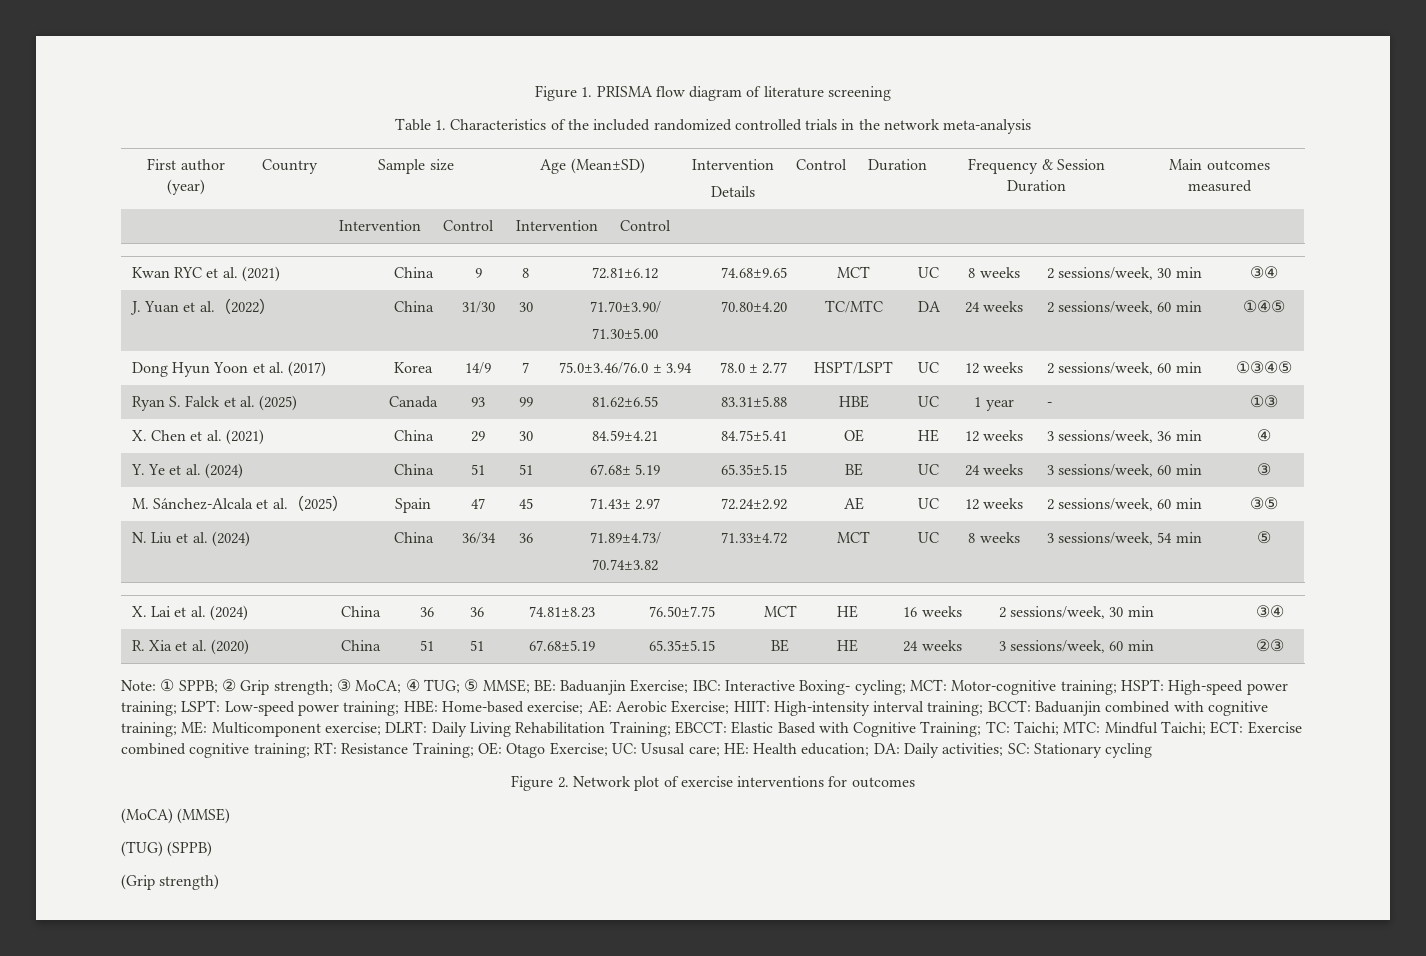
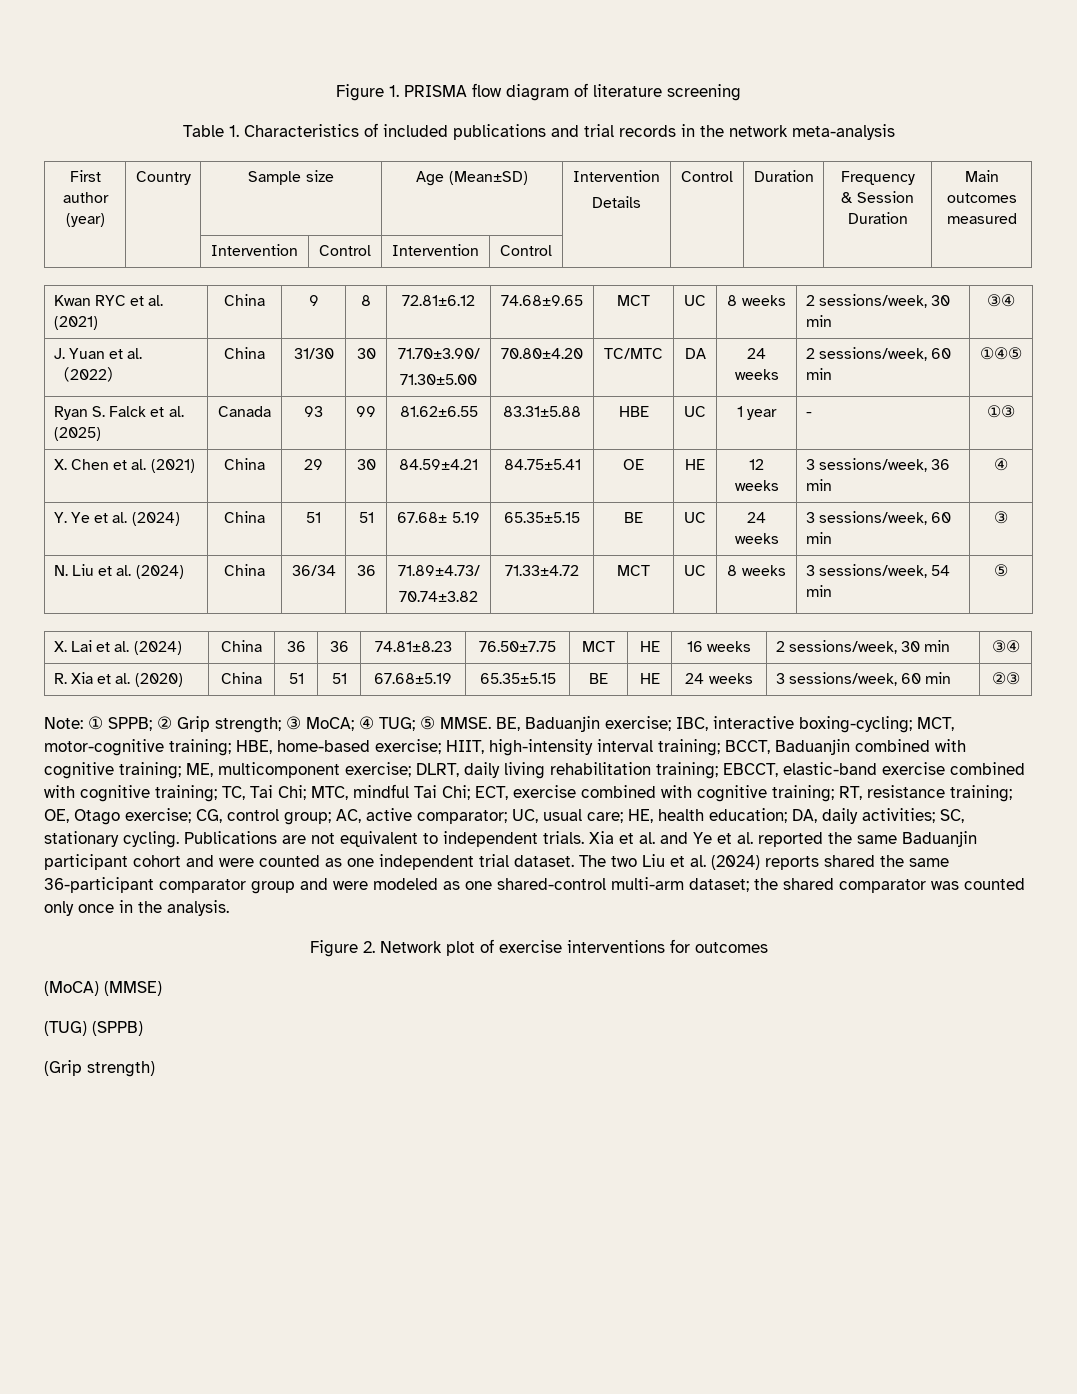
- Table 1. Characteristics of the included randomized controlled trials in the network meta-analysis
+ Table 1. Characteristics of included publications and trial records in the network meta-analysis
- Dong Hyun Yoon et al. (2017) | Korea | 14/9 | 7 | 75.0±3.46/76.0 ± 3.94 | 78.0 ± 2.77 | HSPT/LSPT | UC | 12 weeks | 2 sessions/week, 60 min | ①③④⑤
- M. Sánchez-Alcala et al.（2025） | Spain | 47 | 45 | 71.43± 2.97 | 72.24±2.92 | AE | UC | 12 weeks | 2 sessions/week, 60 min | ③⑤
- Note: ① SPPB; ② Grip strength; ③ MoCA; ④ TUG; ⑤ MMSE; BE: Baduanjin Exercise; IBC: Interactive Boxing- cycling; MCT: Motor-cognitive training; HSPT: High-speed power training; LSPT: Low-speed power training; HBE: Home-based exercise; AE: Aerobic Exercise; HIIT: High-intensity interval training; BCCT: Baduanjin combined with cognitive training; ME: Multicomponent exercise; DLRT: Daily Living Rehabilitation Training; EBCCT: Elastic Based with Cognitive Training; TC: Taichi; MTC: Mindful Taichi; ECT: Exercise combined cognitive training; RT: Resistance Training; OE: Otago Exercise; UC: Ususal care; HE: Health education; DA: Daily activities; SC: Stationary cycling
+ Note: ① SPPB; ② Grip strength; ③ MoCA; ④ TUG; ⑤ MMSE. BE, Baduanjin exercise; IBC, interactive boxing-cycling; MCT, motor-cognitive training; HBE, home-based exercise; HIIT, high-intensity interval training; BCCT, Baduanjin combined with cognitive training; ME, multicomponent exercise; DLRT, daily living rehabilitation training; EBCCT, elastic-band exercise combined with cognitive training; TC, Tai Chi; MTC, mindful Tai Chi; ECT, exercise combined with cognitive training; RT, resistance training; OE, Otago exercise; CG, control group; AC, active comparator; UC, usual care; HE, health education; DA, daily activities; SC, stationary cycling. Publications are not equivalent to independent trials. Xia et al. and Ye et al. reported the same Baduanjin participant cohort and were counted as one independent trial dataset. The two Liu et al. (2024) reports shared the same 36-participant comparator group and were modeled as one shared-control multi-arm dataset; the shared comparator was counted only once in the analysis.

